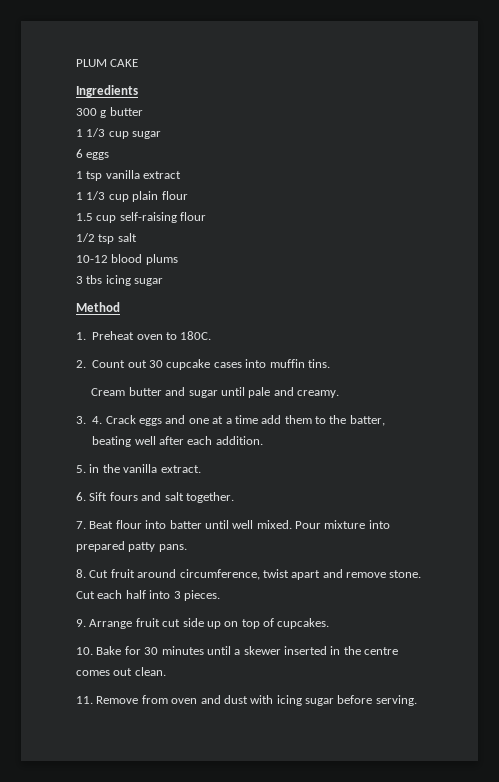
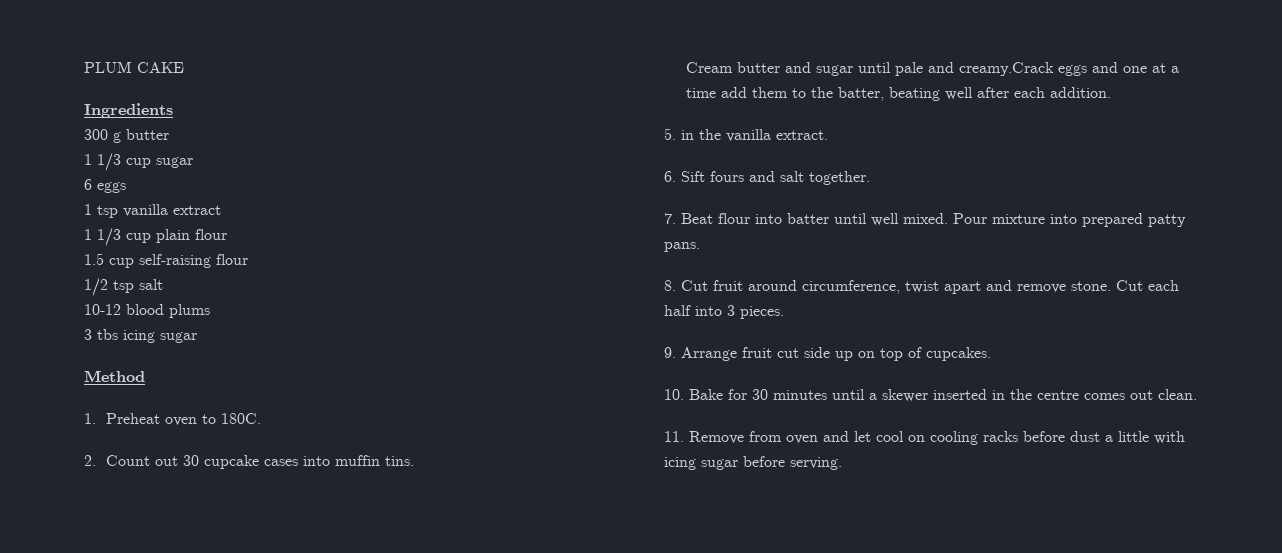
- Cream butter and sugar until pale and creamy.
- 3. 4. Crack eggs and one at a time add them to the batter, beating well after each addition.
+ Cream butter and sugar until pale and creamy.Crack eggs and one at a time add them to the batter, beating well after each addition.
- 11. Remove from oven and dust with icing sugar before serving.
+ 11. Remove from oven and let cool on cooling racks before dust a little with icing sugar before serving.

